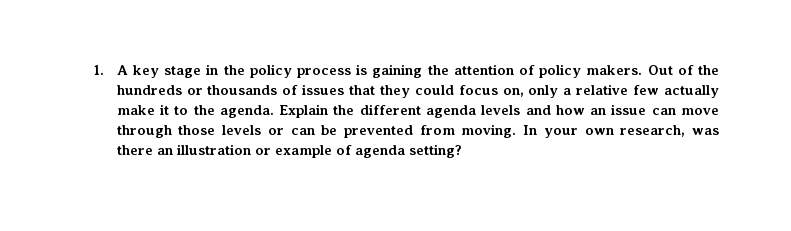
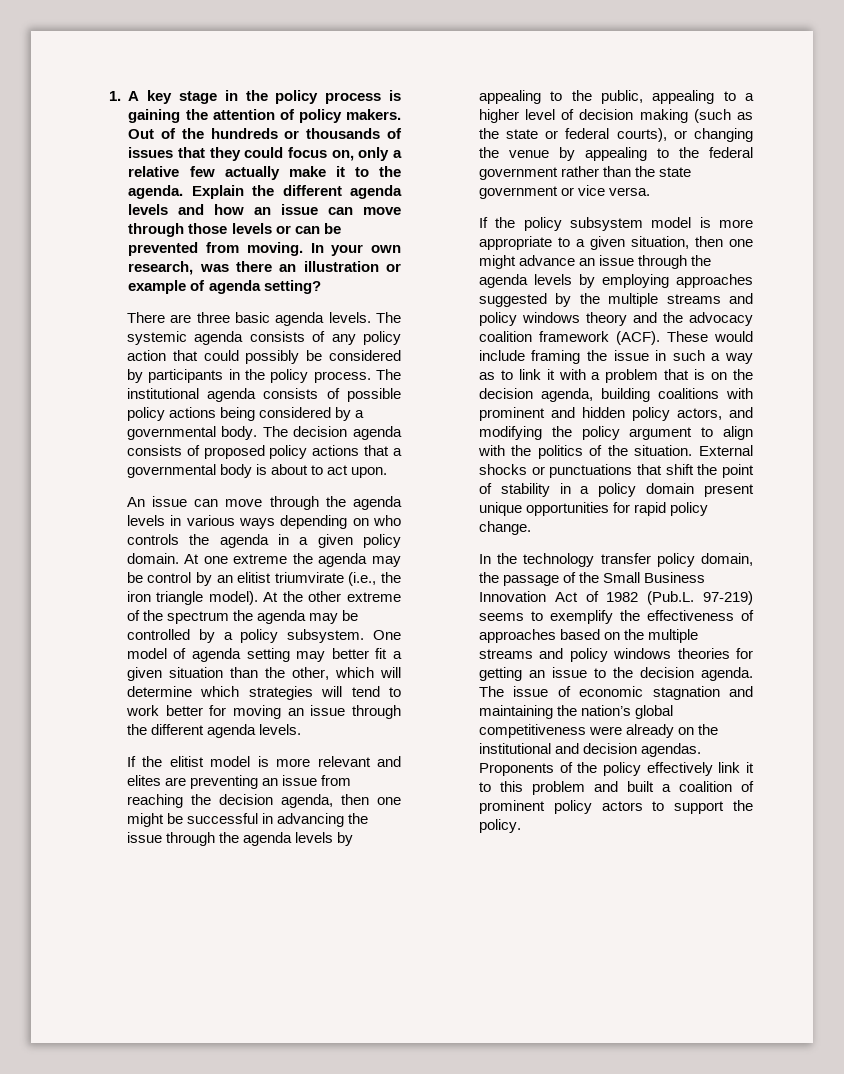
+ There are three basic agenda levels. The systemic agenda consists of any policy action that could possibly be considered by participants in the policy process. The institutional agenda consists of possible policy actions being considered by a governmental body. The decision agenda consists of proposed policy actions that a governmental body is about to act upon.
+ An issue can move through the agenda levels in various ways depending on who controls the agenda in a given policy domain. At one extreme the agenda may be control by an elitist triumvirate (i.e., the iron triangle model). At the other extreme of the spectrum the agenda may be controlled by a policy subsystem. One model of agenda setting may better fit a given situation than the other, which will determine which strategies will tend to work better for moving an issue through the different agenda levels.
+ If the elitist model is more relevant and elites are preventing an issue from reaching the decision agenda, then one might be successful in advancing the issue through the agenda levels by appealing to the public, appealing to a higher level of decision making (such as the state or federal courts), or changing the venue by appealing to the federal government rather than the state government or vice versa.
+ If the policy subsystem model is more appropriate to a given situation, then one might advance an issue through the agenda levels by employing approaches suggested by the multiple streams and policy windows theory and the advocacy coalition framework (ACF). These would include framing the issue in such a way as to link it with a problem that is on the decision agenda, building coalitions with prominent and hidden policy actors, and modifying the policy argument to align with the politics of the situation. External shocks or punctuations that shift the point of stability in a policy domain present unique opportunities for rapid policy change.
+ In the technology transfer policy domain, the passage of the Small Business Innovation Act of 1982 (Pub.L. 97-219) seems to exemplify the effectiveness of approaches based on the multiple streams and policy windows theories for getting an issue to the decision agenda. The issue of economic stagnation and maintaining the nation’s global competitiveness were already on the institutional and decision agendas. Proponents of the policy effectively link it to this problem and built a coalition of prominent policy actors to support the policy.

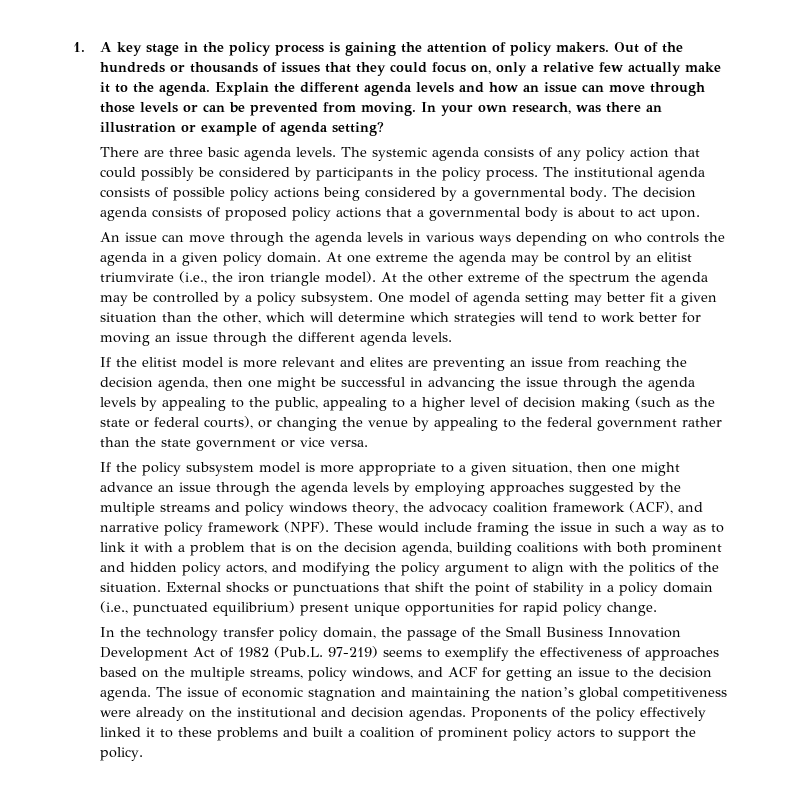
- If the policy subsystem model is more appropriate to a given situation, then one might advance an issue through the agenda levels by employing approaches suggested by the multiple streams and policy windows theory and the advocacy coalition framework (ACF).
+ If the policy subsystem model is more appropriate to a given situation, then one might advance an issue through the agenda levels by employing approaches suggested by the multiple streams and policy windows theory, the advocacy coalition framework (ACF), and narrative policy framework (NPF).
- These would include framing the issue in such a way as to link it with a problem that is on the decision agenda, building coalitions with prominent and hidden policy actors, and modifying the policy argument to align with the politics of the situation.
+ These would include framing the issue in such a way as to link it with a problem that is on the decision agenda, building coalitions with both prominent and hidden policy actors, and modifying the policy argument to align with the politics of the situation.
- External shocks or punctuations that shift the point of stability in a policy domain present unique opportunities for rapid policy change.
+ External shocks or punctuations that shift the point of stability in a policy domain (i.e., punctuated equilibrium) present unique opportunities for rapid policy change.
- In the technology transfer policy domain, the passage of the Small Business Innovation Act of 1982 (Pub.L. 97-219) seems to exemplify the effectiveness of approaches based on the multiple streams and policy windows theories for getting an issue to the decision agenda.
+ In the technology transfer policy domain, the passage of the Small Business Innovation Development Act of 1982 (Pub.L. 97-219) seems to exemplify the effectiveness of approaches based on the multiple streams, policy windows, and ACF for getting an issue to the decision agenda.
- Proponents of the policy effectively link it to this problem and built a coalition of prominent policy actors to support the policy.
+ Proponents of the policy effectively linked it to these problems and built a coalition of prominent policy actors to support the policy.

